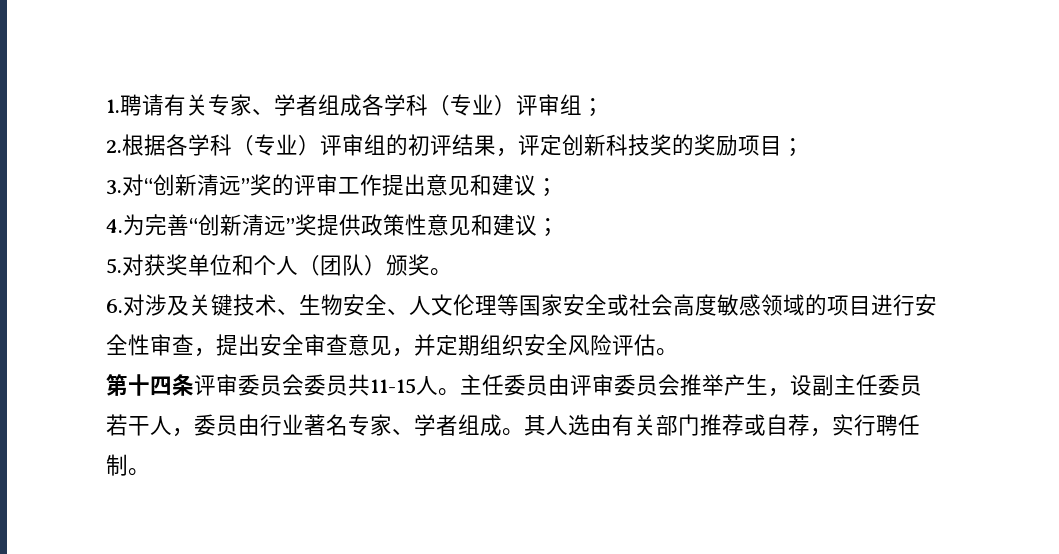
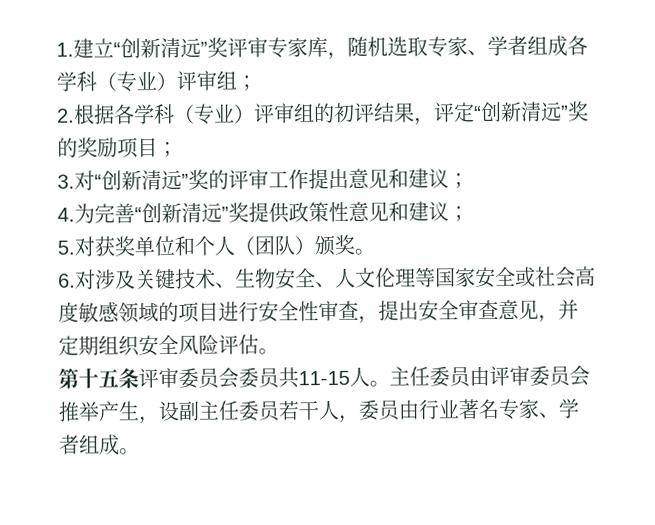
- 1.聘请有关专家、学者组成各学科（专业）评审组；
+ 1.建立“创新清远”奖评审专家库，随机选取专家、学者组成各学科（专业）评审组；
- 2.根据各学科（专业）评审组的初评结果，评定创新科技奖的奖励项目；
+ 2.根据各学科（专业）评审组的初评结果，评定“创新清远”奖的奖励项目；
- 第十四条评审委员会委员共11-15人。
+ 第十五条评审委员会委员共11-15人。
- 其人选由有关部门推荐或自荐，实行聘任制。

